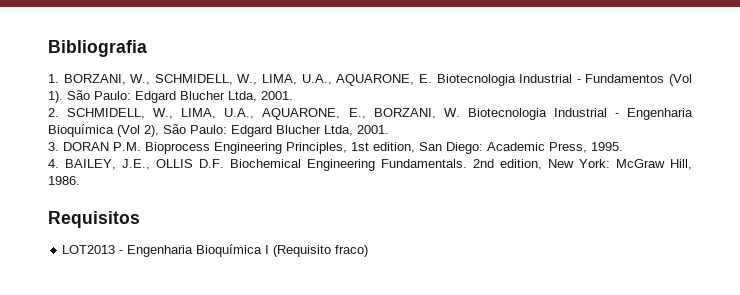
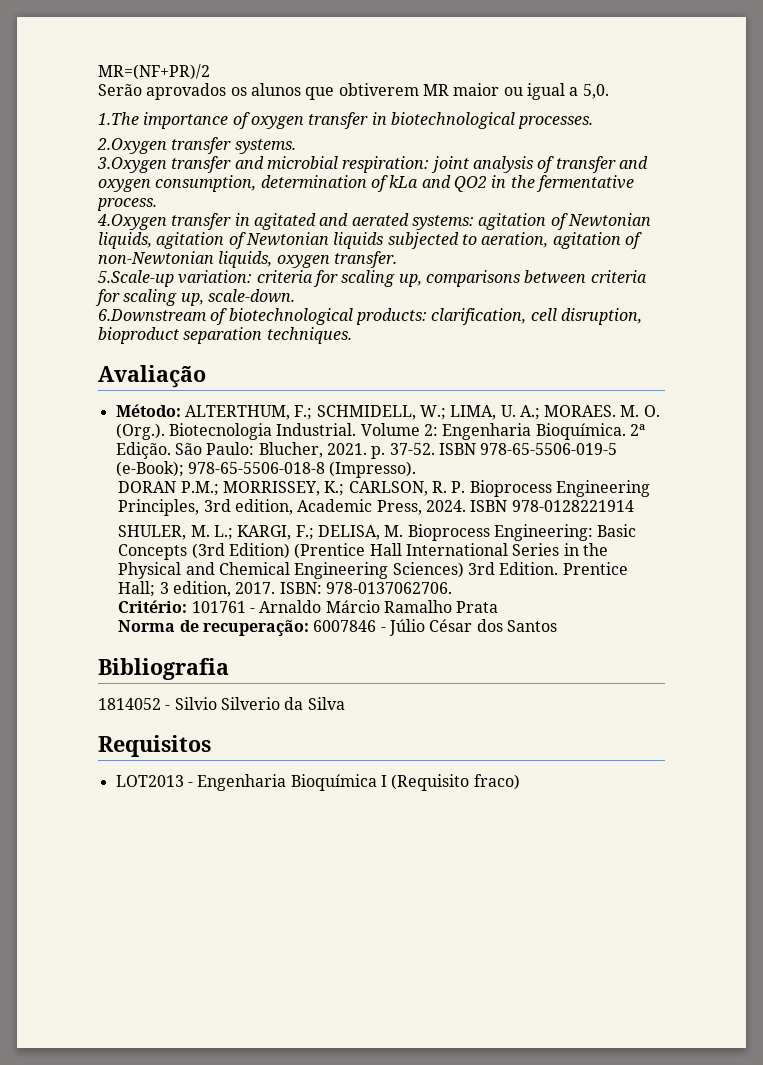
+ MR=(NF+PR)/2
+ Serão aprovados os alunos que obtiverem MR maior ou igual a 5,0.
+ 1.The importance of oxygen transfer in biotechnological processes.
+ 2.Oxygen transfer systems.
+ 3.Oxygen transfer and microbial respiration: joint analysis of transfer and oxygen consumption, determination of kLa and QO2 in the fermentative process.
+ 4.Oxygen transfer in agitated and aerated systems: agitation of Newtonian liquids, agitation of Newtonian liquids subjected to aeration, agitation of non-Newtonian liquids, oxygen transfer.
+ 5.Scale-up variation: criteria for scaling up, comparisons between criteria for scaling up, scale-down.
+ 6.Downstream of biotechnological products: clarification, cell disruption, bioproduct separation techniques.
+ Avaliação
+ Método: ALTERTHUM, F.; SCHMIDELL, W.; LIMA, U. A.; MORAES. M. O. (Org.). Biotecnologia Industrial. Volume 2: Engenharia Bioquímica. 2ª Edição. São Paulo: Blucher, 2021. p. 37-52. ISBN 978-65-5506-019-5 (e-Book); 978-65-5506-018-8 (Impresso).
+ DORAN P.M.; MORRISSEY, K.; CARLSON, R. P. Bioprocess Engineering Principles, 3rd edition, Academic Press, 2024. ISBN 978-0128221914
+ SHULER, M. L.; KARGI, F.; DELISA, M. Bioprocess Engineering: Basic Concepts (3rd Edition) (Prentice Hall International Series in the Physical and Chemical Engineering Sciences) 3rd Edition. Prentice Hall; 3 edition, 2017. ISBN: 978-0137062706.
+ Critério: 101761 - Arnaldo Márcio Ramalho Prata
+ Norma de recuperação: 6007846 - Júlio César dos Santos
  Bibliografia
- 1. BORZANI, W., SCHMIDELL, W., LIMA, U.A., AQUARONE, E. Biotecnologia Industrial - Fundamentos (Vol 1). São Paulo: Edgard Blucher Ltda, 2001.
- 2. SCHMIDELL, W., LIMA, U.A., AQUARONE, E., BORZANI, W. Biotecnologia Industrial - Engenharia Bioquímica (Vol 2), São Paulo: Edgard Blucher Ltda, 2001.
- 3. DORAN P.M. Bioprocess Engineering Principles, 1st edition, San Diego: Academic Press, 1995.
- 4. BAILEY, J.E., OLLIS D.F. Biochemical Engineering Fundamentals. 2nd edition, New York: McGraw Hill, 1986.
+ 1814052 - Silvio Silverio da Silva

